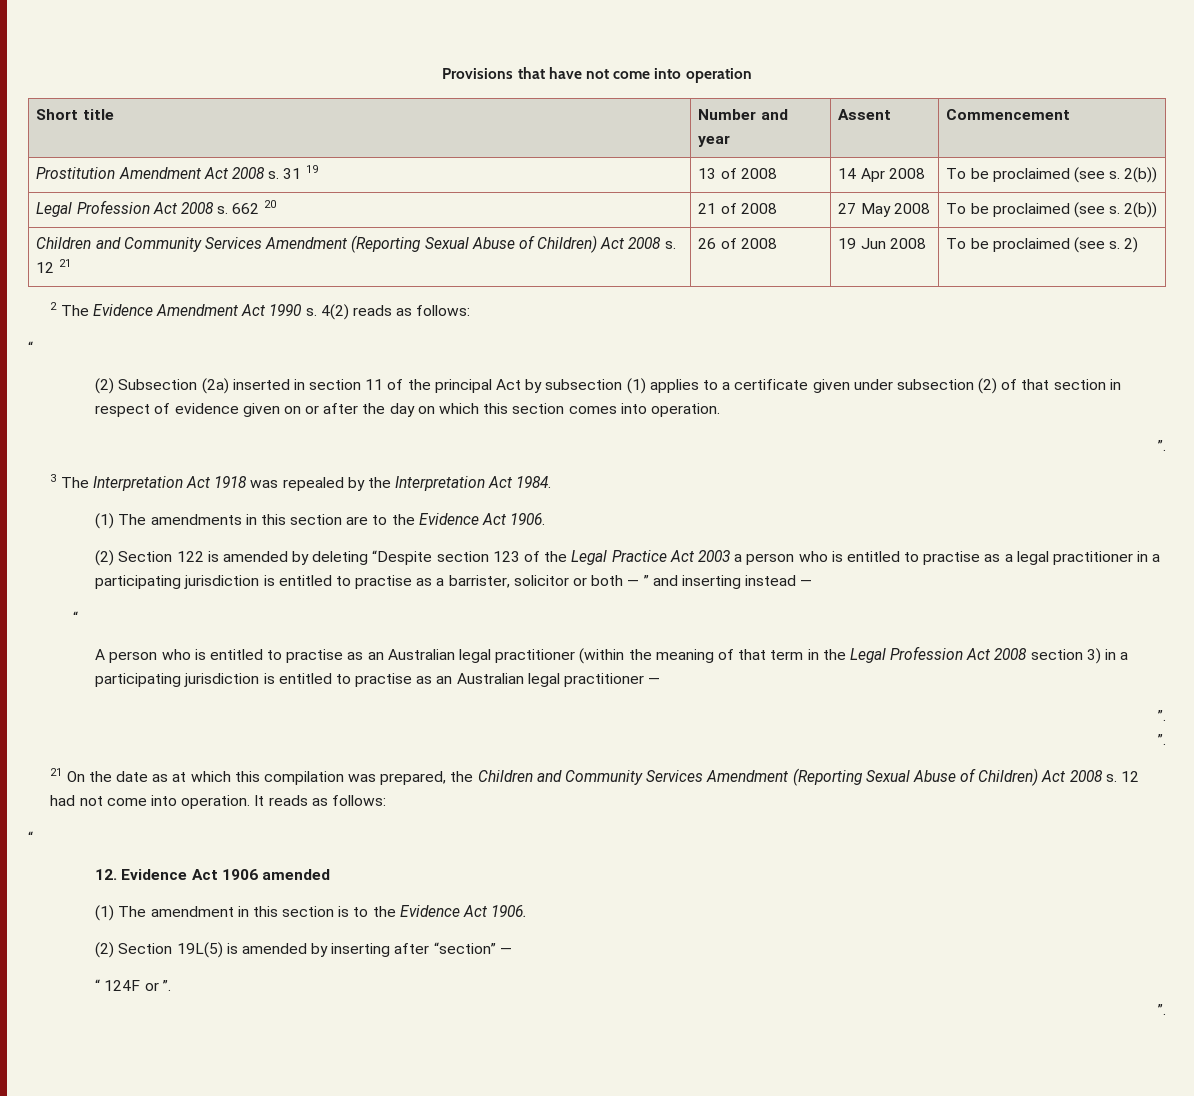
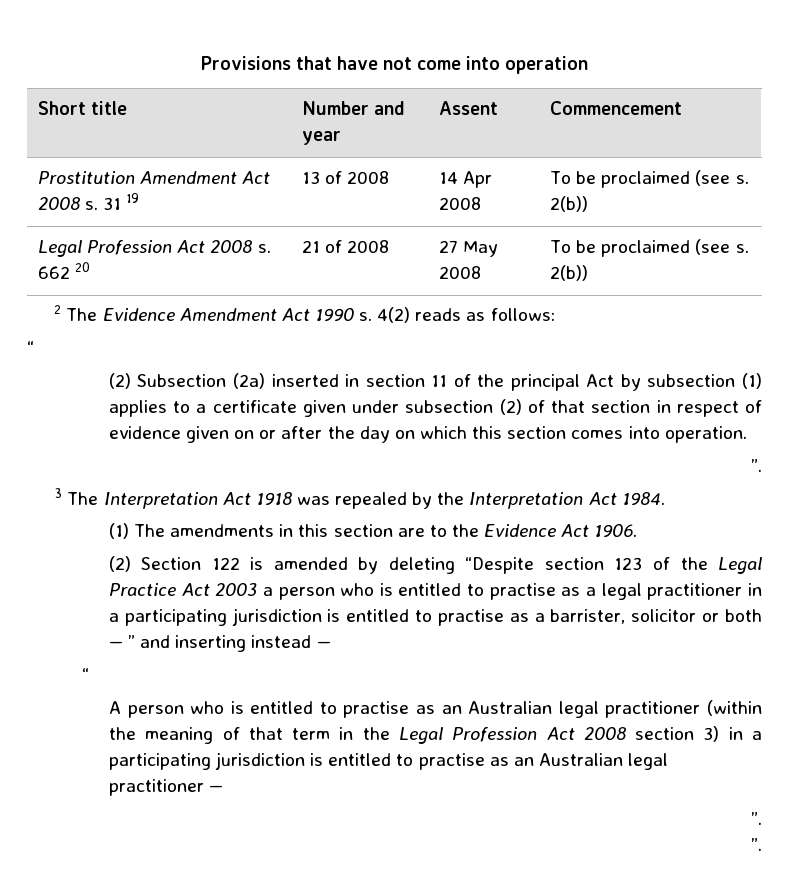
- Children and Community Services Amendment (Reporting Sexual Abuse of Children) Act 2008 s. 12 21 | 26 of 2008 | 19 Jun 2008 | To be proclaimed (see s. 2)
- 21 On the date as at which this compilation was prepared, the Children and Community Services Amendment (Reporting Sexual Abuse of Children) Act 2008 s. 12 had not come into operation. It reads as follows:
- “
- 12. Evidence Act 1906 amended
- (1) The amendment in this section is to the Evidence Act 1906.
- (2) Section 19L(5) is amended by inserting after “section” —
- “ 124F or ”.
- ”.

